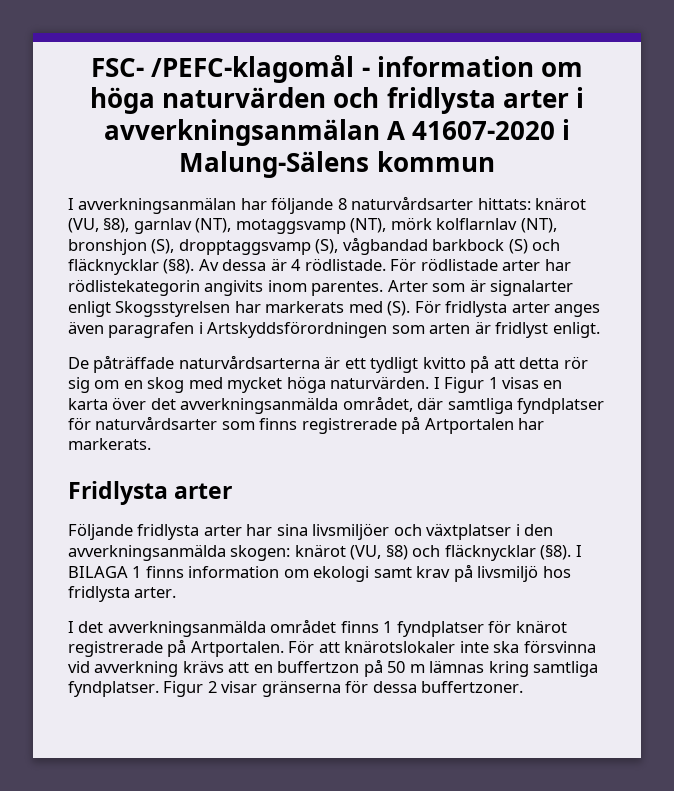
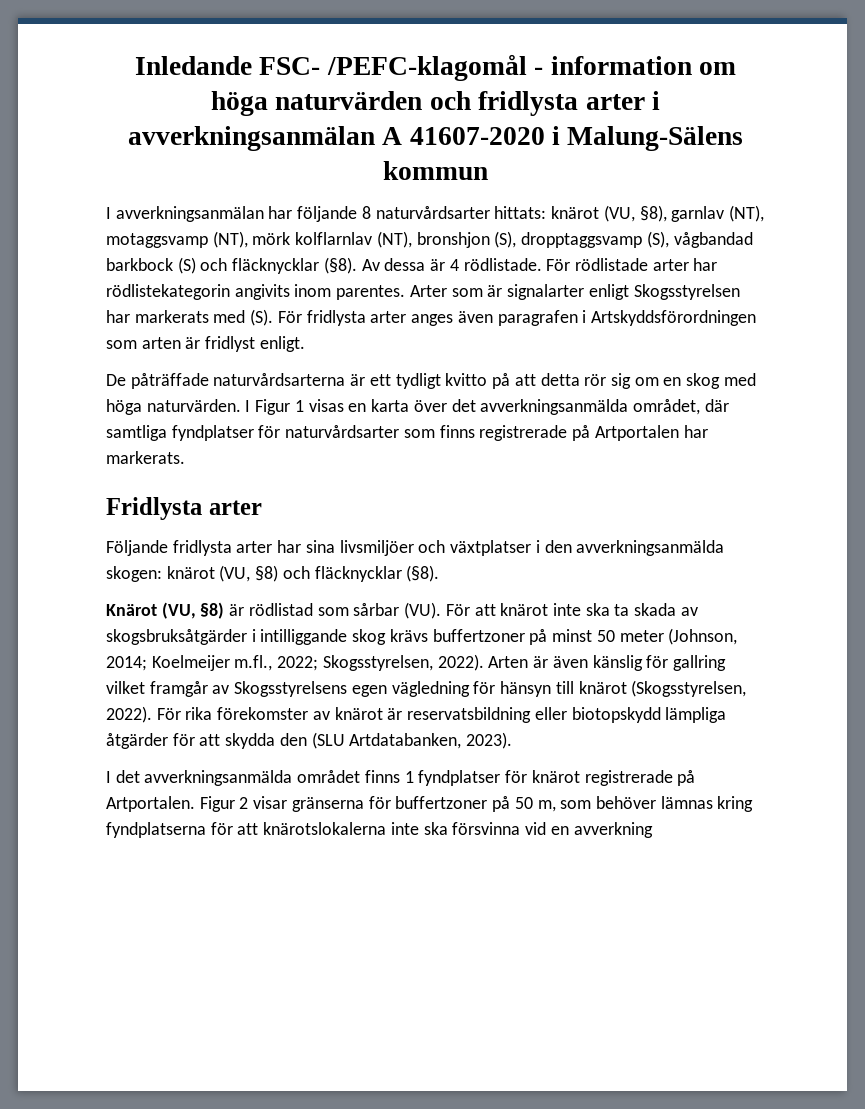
- FSC- /PEFC-klagomål - information om höga naturvärden och fridlysta arter i avverkningsanmälan A 41607-2020 i Malung-Sälens kommun
+ Inledande FSC- /PEFC-klagomål - information om höga naturvärden och fridlysta arter i avverkningsanmälan A 41607-2020 i Malung-Sälens kommun
- De påträffade naturvårdsarterna är ett tydligt kvitto på att detta rör sig om en skog med mycket höga naturvärden.
+ De påträffade naturvårdsarterna är ett tydligt kvitto på att detta rör sig om en skog med höga naturvärden.
- Följande fridlysta arter har sina livsmiljöer och växtplatser i den avverkningsanmälda skogen: knärot (VU, §8) och fläcknycklar (§8). I BILAGA 1 finns information om ekologi samt krav på livsmiljö hos fridlysta arter.
+ Följande fridlysta arter har sina livsmiljöer och växtplatser i den avverkningsanmälda skogen: knärot (VU, §8) och fläcknycklar (§8).
+ Knärot (VU, §8) är rödlistad som sårbar (VU). För att knärot inte ska ta skada av skogsbruksåtgärder i intilliggande skog krävs buffertzoner på minst 50 meter (Johnson, 2014; Koelmeijer m.fl., 2022; Skogsstyrelsen, 2022). Arten är även känslig för gallring vilket framgår av Skogsstyrelsens egen vägledning för hänsyn till knärot (Skogsstyrelsen, 2022). För rika förekomster av knärot är reservatsbildning eller biotopskydd lämpliga åtgärder för att skydda den (SLU Artdatabanken, 2023).
- För att knärotslokaler inte ska försvinna vid avverkning krävs att en buffertzon på 50 m lämnas kring samtliga fyndplatser.
- Figur 2 visar gränserna för dessa buffertzoner.
+ Figur 2 visar gränserna för buffertzoner på 50 m, som behöver lämnas kring fyndplatserna för att knärotslokalerna inte ska försvinna vid en avverkning

